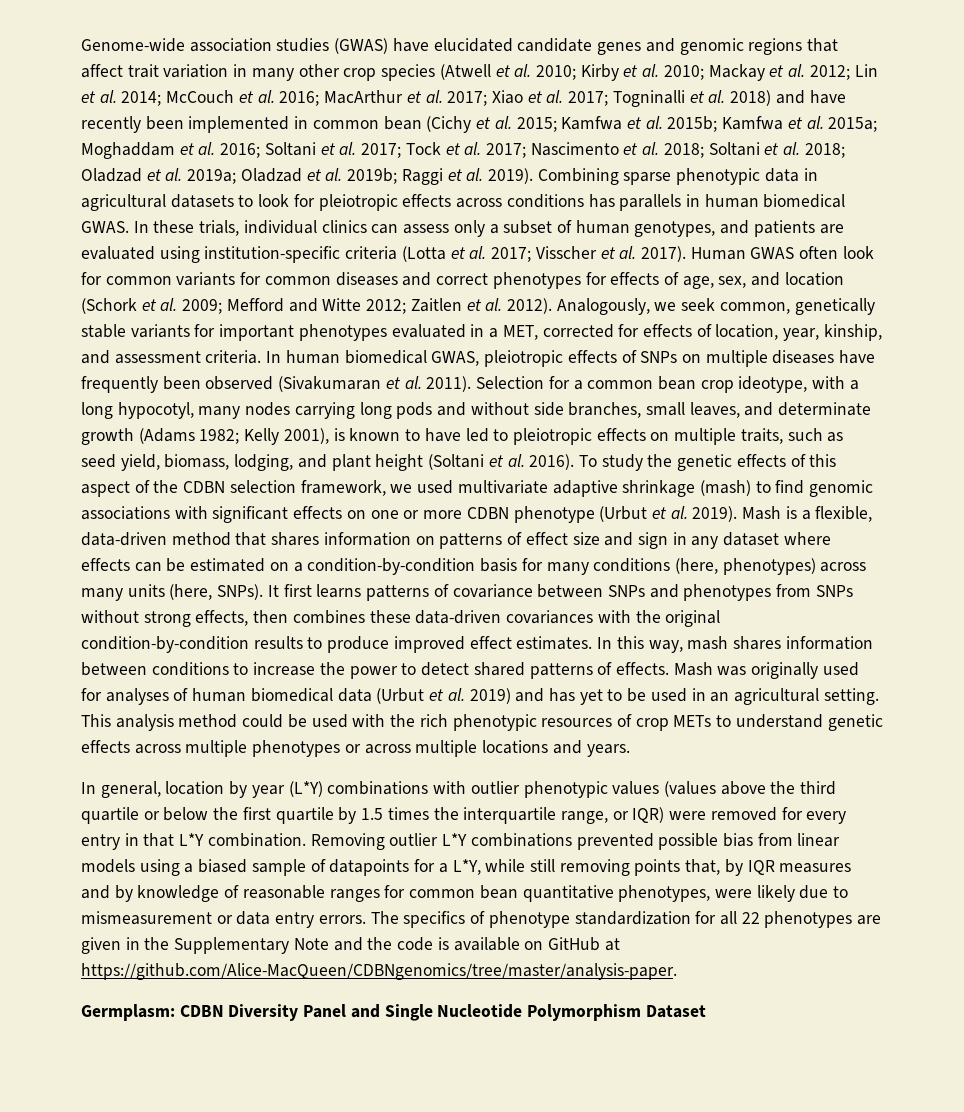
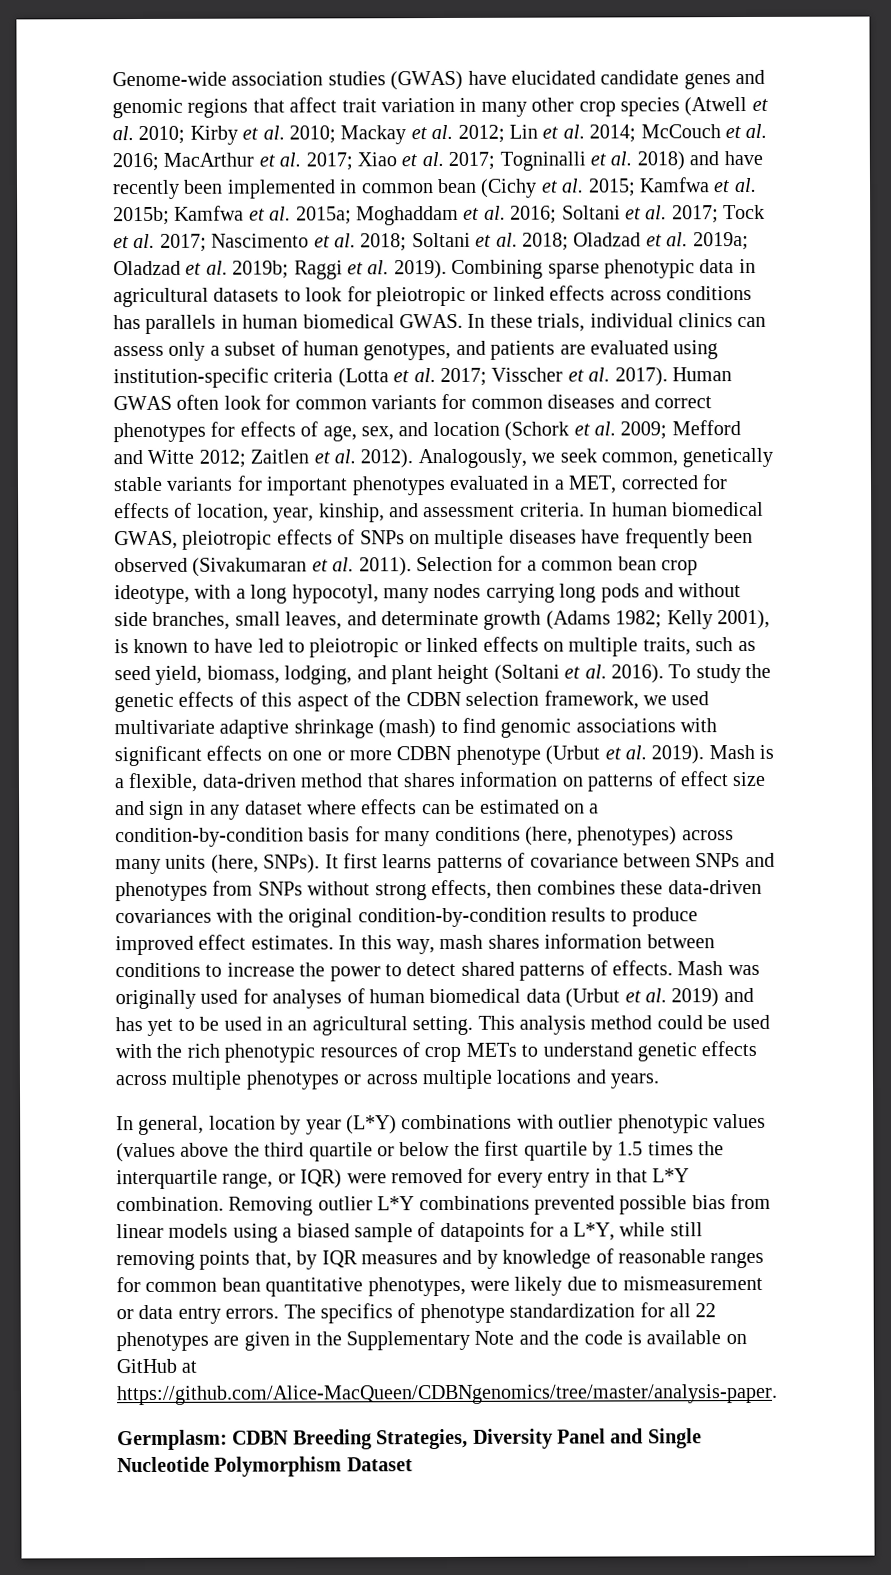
- Combining sparse phenotypic data in agricultural datasets to look for pleiotropic effects across conditions has parallels in human biomedical GWAS.
+ Combining sparse phenotypic data in agricultural datasets to look for pleiotropic or linked effects across conditions has parallels in human biomedical GWAS.
- Selection for a common bean crop ideotype, with a long hypocotyl, many nodes carrying long pods and without side branches, small leaves, and determinate growth (Adams 1982; Kelly 2001), is known to have led to pleiotropic effects on multiple traits, such as seed yield, biomass, lodging, and plant height (Soltani et al. 2016).
+ Selection for a common bean crop ideotype, with a long hypocotyl, many nodes carrying long pods and without side branches, small leaves, and determinate growth (Adams 1982; Kelly 2001), is known to have led to pleiotropic or linked effects on multiple traits, such as seed yield, biomass, lodging, and plant height (Soltani et al. 2016).
- Germplasm: CDBN Diversity Panel and Single Nucleotide Polymorphism Dataset
+ Germplasm: CDBN Breeding Strategies, Diversity Panel and Single Nucleotide Polymorphism Dataset

